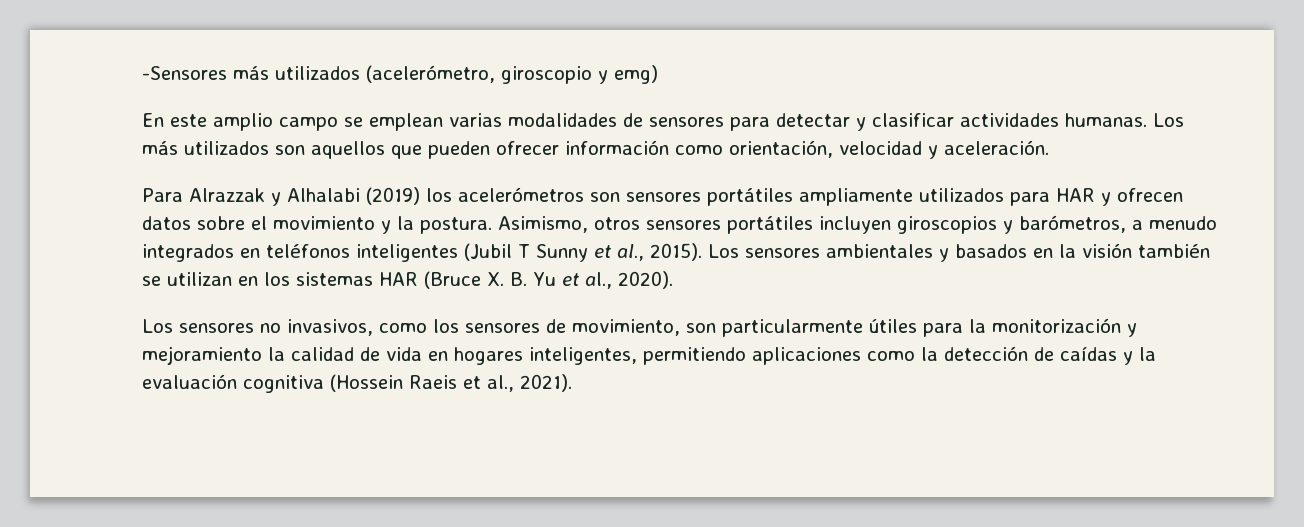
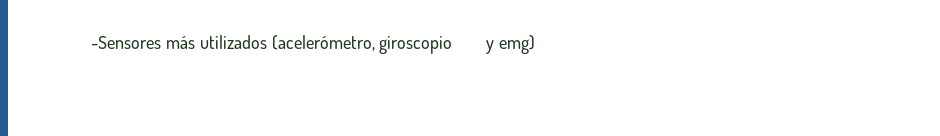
- En este amplio campo se emplean varias modalidades de sensores para detectar y clasificar actividades humanas. Los más utilizados son aquellos que pueden ofrecer información como orientación, velocidad y aceleración.
- Para Alrazzak y Alhalabi (2019) los acelerómetros son sensores portátiles ampliamente utilizados para HAR y ofrecen datos sobre el movimiento y la postura. Asimismo, otros sensores portátiles incluyen giroscopios y barómetros, a menudo integrados en teléfonos inteligentes (Jubil T Sunny et al., 2015). Los sensores ambientales y basados en la visión también se utilizan en los sistemas HAR (Bruce X. B. Yu et al., 2020).
- Los sensores no invasivos, como los sensores de movimiento, son particularmente útiles para la monitorización y mejoramiento la calidad de vida en hogares inteligentes, permitiendo aplicaciones como la detección de caídas y la evaluación cognitiva (Hossein Raeis et al., 2021).

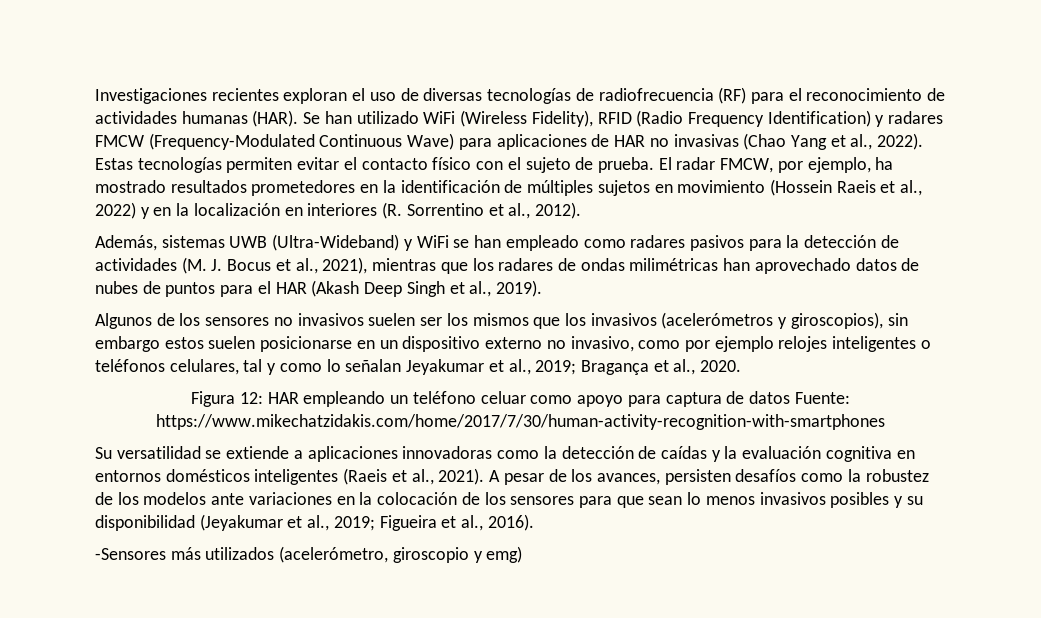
+ Investigaciones recientes exploran el uso de diversas tecnologías de radiofrecuencia (RF) para el reconocimiento de actividades humanas (HAR). Se han utilizado WiFi (Wireless Fidelity), RFID (Radio Frequency Identification) y radares FMCW (Frequency-Modulated Continuous Wave) para aplicaciones de HAR no invasivas (Chao Yang et al., 2022). Estas tecnologías permiten evitar el contacto físico con el sujeto de prueba. El radar FMCW, por ejemplo, ha mostrado resultados prometedores en la identificación de múltiples sujetos en movimiento (Hossein Raeis et al., 2022) y en la localización en interiores (R. Sorrentino et al., 2012).
+ Además, sistemas UWB (Ultra-Wideband) y WiFi se han empleado como radares pasivos para la detección de actividades (M. J. Bocus et al., 2021), mientras que los radares de ondas milimétricas han aprovechado datos de nubes de puntos para el HAR (Akash Deep Singh et al., 2019).
+ Algunos de los sensores no invasivos suelen ser los mismos que los invasivos (acelerómetros y giroscopios), sin embargo estos suelen posicionarse en un dispositivo externo no invasivo, como por ejemplo relojes inteligentes o teléfonos celulares, tal y como lo señalan Jeyakumar et al., 2019; Bragança et al., 2020.
+ Figura 12: HAR empleando un teléfono celuar como apoyo para captura de datos Fuente: https://www.mikechatzidakis.com/home/2017/7/30/human-activity-recognition-with-smartphones
+ Su versatilidad se extiende a aplicaciones innovadoras como la detección de caídas y la evaluación cognitiva en entornos domésticos inteligentes (Raeis et al., 2021). A pesar de los avances, persisten desafíos como la robustez de los modelos ante variaciones en la colocación de los sensores para que sean lo menos invasivos posibles y su disponibilidad (Jeyakumar et al., 2019; Figueira et al., 2016).

